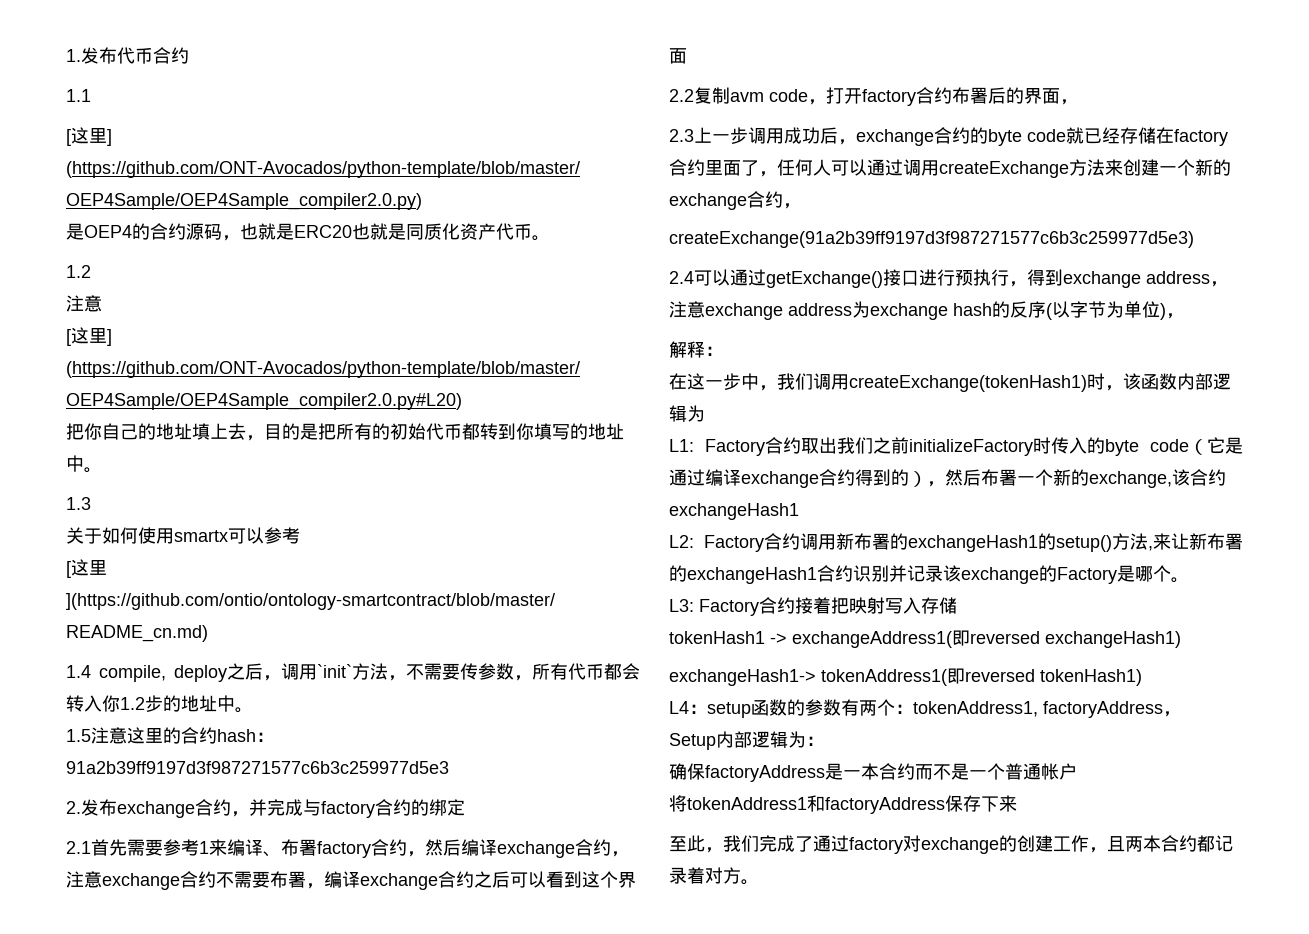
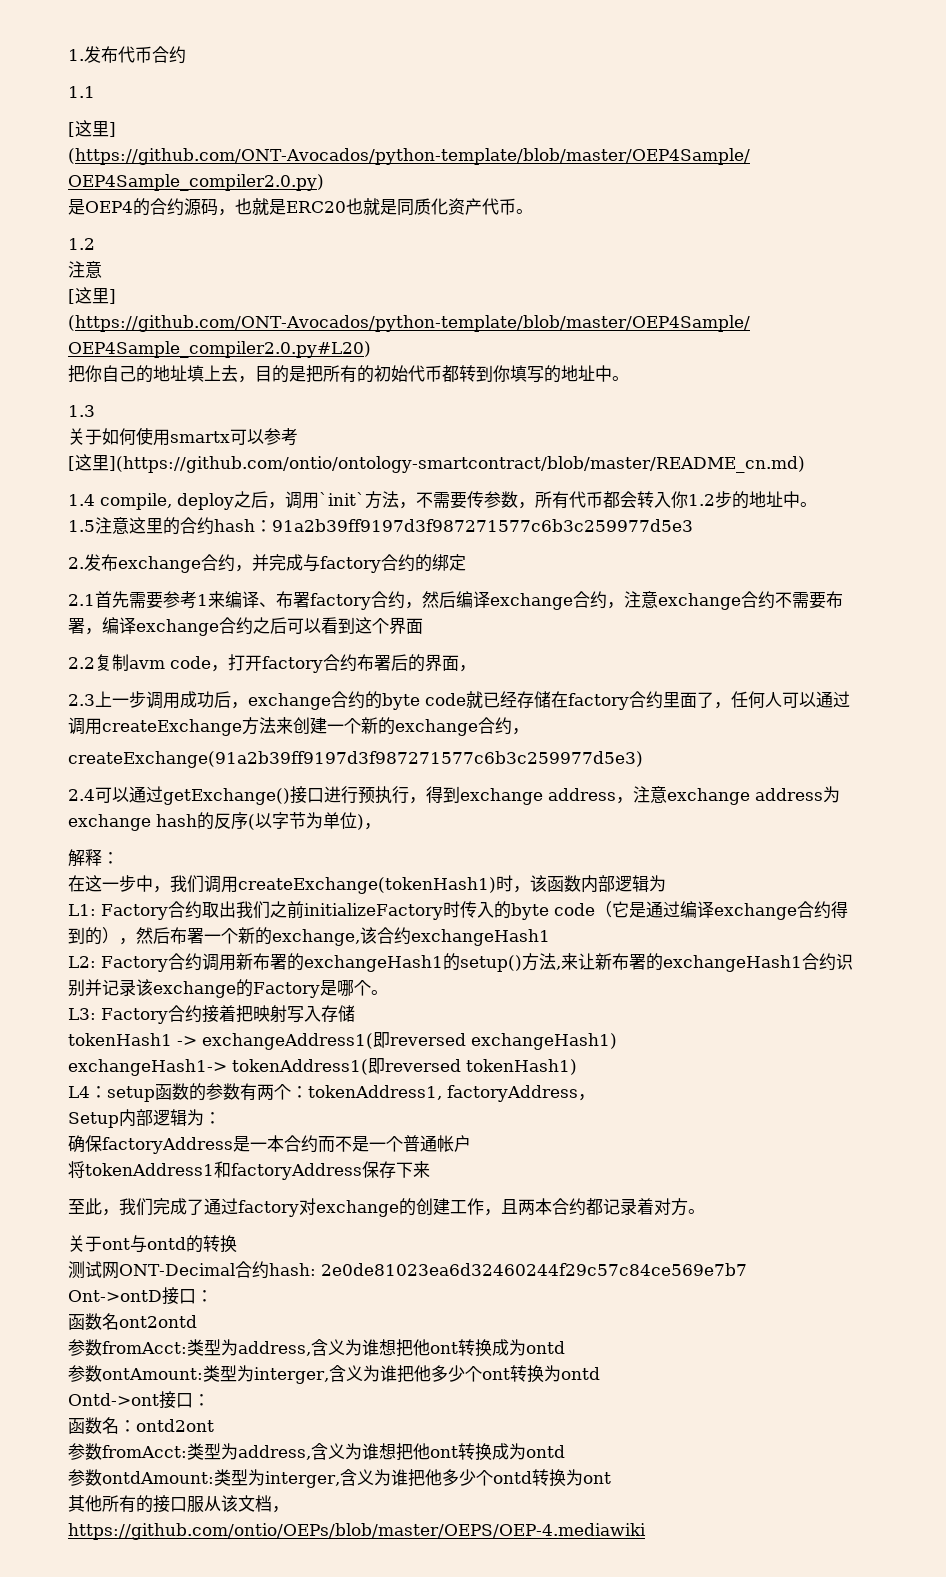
+ 关于ont与ontd的转换
+ 测试网ONT-Decimal合约hash: 2e0de81023ea6d32460244f29c57c84ce569e7b7
+ Ont->ontD接口：
+ 函数名ont2ontd
+ 参数fromAcct:类型为address,含义为谁想把他ont转换成为ontd
+ 参数ontAmount:类型为interger,含义为谁把他多少个ont转换为ontd
+ Ontd->ont接口：
+ 函数名：ontd2ont
+ 参数fromAcct:类型为address,含义为谁想把他ont转换成为ontd
+ 参数ontdAmount:类型为interger,含义为谁把他多少个ontd转换为ont
+ 其他所有的接口服从该文档，https://github.com/ontio/OEPs/blob/master/OEPS/OEP-4.mediawiki

